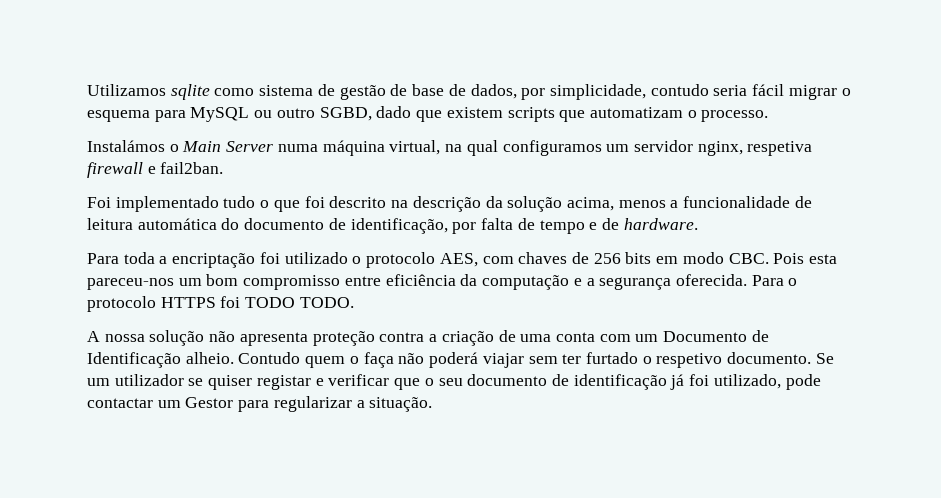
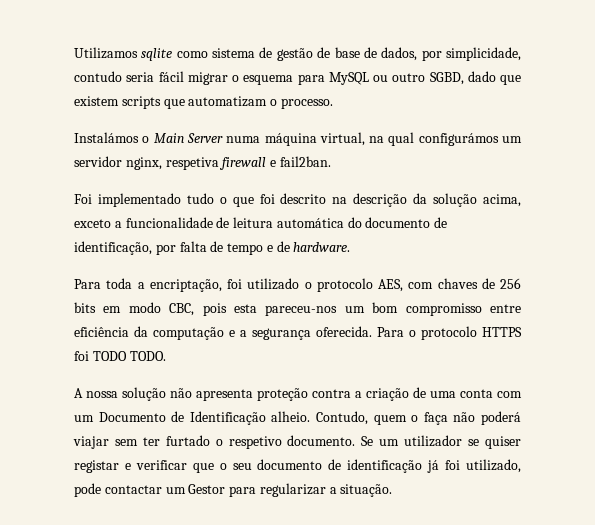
- Instalámos o Main Server numa máquina virtual, na qual configuramos um servidor nginx, respetiva firewall e fail2ban.
+ Instalámos o Main Server numa máquina virtual, na qual configurámos um servidor nginx, respetiva firewall e fail2ban.
- Foi implementado tudo o que foi descrito na descrição da solução acima, menos a funcionalidade de leitura automática do documento de identificação, por falta de tempo e de hardware.
+ Foi implementado tudo o que foi descrito na descrição da solução acima, exceto a funcionalidade de leitura automática do documento de identificação, por falta de tempo e de hardware.
- Para toda a encriptação foi utilizado o protocolo AES, com chaves de 256 bits em modo CBC. Pois esta pareceu-nos um bom compromisso entre eficiência da computação e a segurança oferecida.
+ Para toda a encriptação, foi utilizado o protocolo AES, com chaves de 256 bits em modo CBC, pois esta pareceu-nos um bom compromisso entre eficiência da computação e a segurança oferecida.
- Contudo quem o faça não poderá viajar sem ter furtado o respetivo documento.
+ Contudo, quem o faça não poderá viajar sem ter furtado o respetivo documento.

